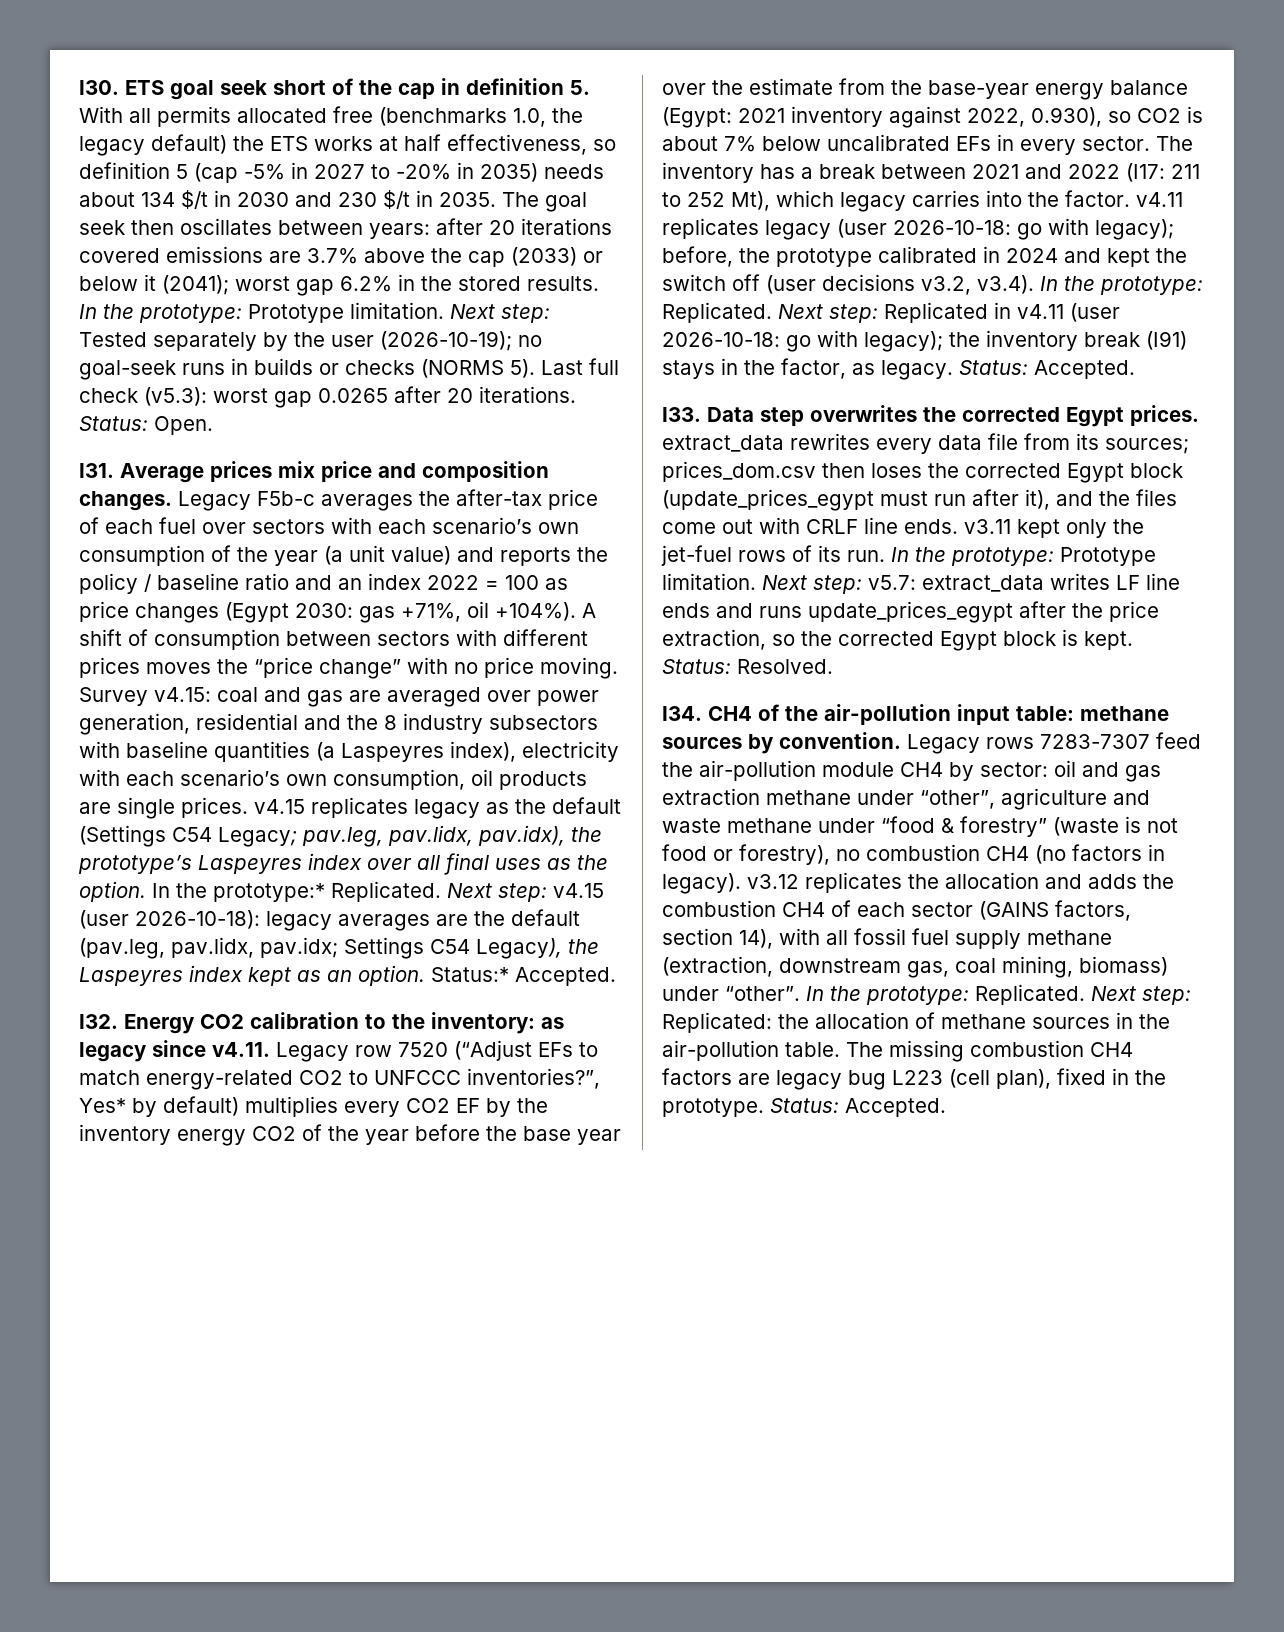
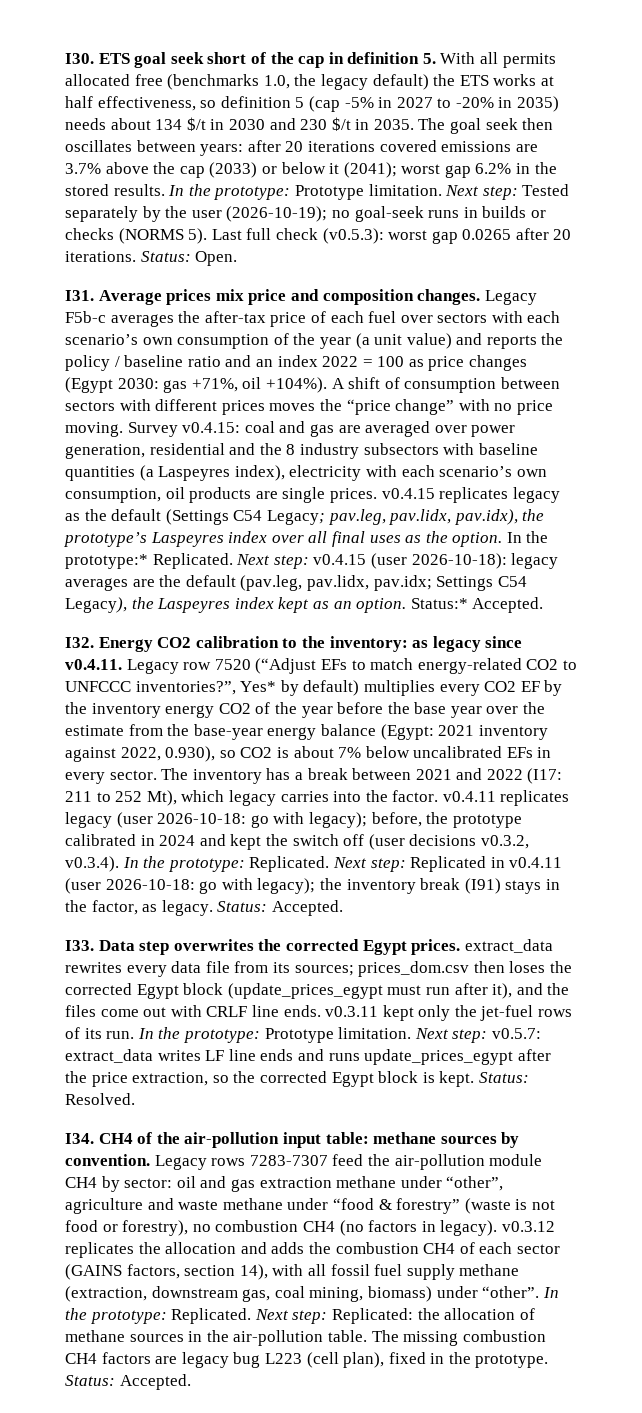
- Last full check (v5.3): worst gap 0.0265 after 20 iterations.
+ Last full check (v0.5.3): worst gap 0.0265 after 20 iterations.
- Survey v4.15: coal and gas are averaged over power generation, residential and the 8 industry subsectors with baseline quantities (a Laspeyres index), electricity with each scenario’s own consumption, oil products are single prices. v4.15 replicates legacy as the default (Settings C54 Legacy; pav.leg, pav.lidx, pav.idx), the prototype’s Laspeyres index over all final uses as the option.
+ Survey v0.4.15: coal and gas are averaged over power generation, residential and the 8 industry subsectors with baseline quantities (a Laspeyres index), electricity with each scenario’s own consumption, oil products are single prices. v0.4.15 replicates legacy as the default (Settings C54 Legacy; pav.leg, pav.lidx, pav.idx), the prototype’s Laspeyres index over all final uses as the option.
- Next step: v4.15 (user 2026-10-18): legacy averages are the default (pav.leg, pav.lidx, pav.idx; Settings C54 Legacy), the Laspeyres index kept as an option.
+ Next step: v0.4.15 (user 2026-10-18): legacy averages are the default (pav.leg, pav.lidx, pav.idx; Settings C54 Legacy), the Laspeyres index kept as an option.
- as legacy since v4.11. Legacy row 7520 (“Adjust EFs to match energy-related CO2 to UNFCCC inventories?”, Yes* by default) multiplies every CO2 EF by the inventory energy CO2 of the year before the base year over the estimate from the base-year energy balance (Egypt:
+ as legacy since v0.4.11. Legacy row 7520 (“Adjust EFs to match energy-related CO2 to UNFCCC inventories?”, Yes* by default) multiplies every CO2 EF by the inventory energy CO2 of the year before the base year over the estimate from the base-year energy balance (Egypt:
- The inventory has a break between 2021 and 2022 (I17: 211 to 252 Mt), which legacy carries into the factor. v4.11 replicates legacy (user 2026-10-18: go with legacy); before, the prototype calibrated in 2024 and kept the switch off (user decisions v3.2, v3.4). In the prototype: Replicated.
+ The inventory has a break between 2021 and 2022 (I17: 211 to 252 Mt), which legacy carries into the factor. v0.4.11 replicates legacy (user 2026-10-18: go with legacy); before, the prototype calibrated in 2024 and kept the switch off (user decisions v0.3.2, v0.3.4). In the prototype: Replicated.
- Next step: Replicated in v4.11 (user 2026-10-18: go with legacy); the inventory break (I91) stays in the factor, as legacy.
+ Next step: Replicated in v0.4.11 (user 2026-10-18: go with legacy); the inventory break (I91) stays in the factor, as legacy.
- I33. Data step overwrites the corrected Egypt prices. extract_data rewrites every data file from its sources; prices_dom.csv then loses the corrected Egypt block (update_prices_egypt must run after it), and the files come out with CRLF line ends. v3.11 kept only the jet-fuel rows of its run.
+ I33. Data step overwrites the corrected Egypt prices. extract_data rewrites every data file from its sources; prices_dom.csv then loses the corrected Egypt block (update_prices_egypt must run after it), and the files come out with CRLF line ends. v0.3.11 kept only the jet-fuel rows of its run.
- Next step: v5.7: extract_data writes LF line ends and runs update_prices_egypt after the price extraction, so the corrected Egypt block is kept.
+ Next step: v0.5.7: extract_data writes LF line ends and runs update_prices_egypt after the price extraction, so the corrected Egypt block is kept.
- oil and gas extraction methane under “other”, agriculture and waste methane under “food & forestry” (waste is not food or forestry), no combustion CH4 (no factors in legacy). v3.12 replicates the allocation and adds the combustion CH4 of each sector (GAINS factors, section 14), with all fossil fuel supply methane (extraction, downstream gas, coal mining, biomass) under “other”.
+ oil and gas extraction methane under “other”, agriculture and waste methane under “food & forestry” (waste is not food or forestry), no combustion CH4 (no factors in legacy). v0.3.12 replicates the allocation and adds the combustion CH4 of each sector (GAINS factors, section 14), with all fossil fuel supply methane (extraction, downstream gas, coal mining, biomass) under “other”.

